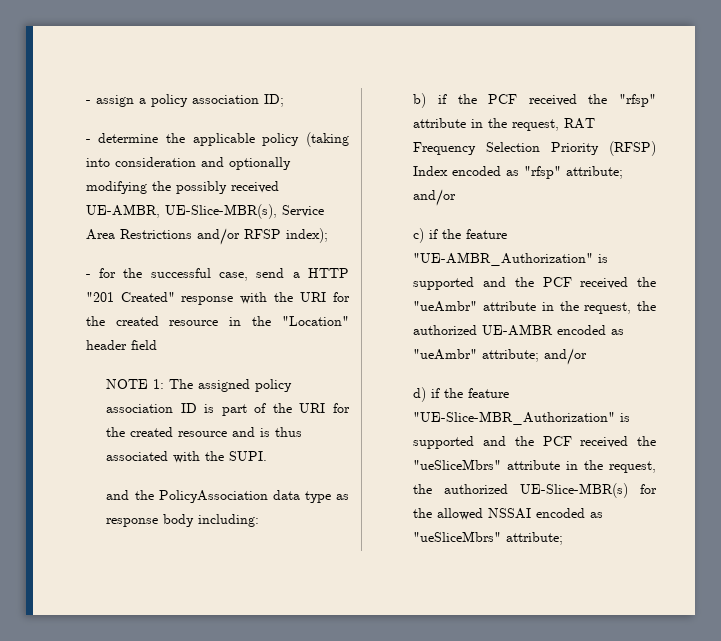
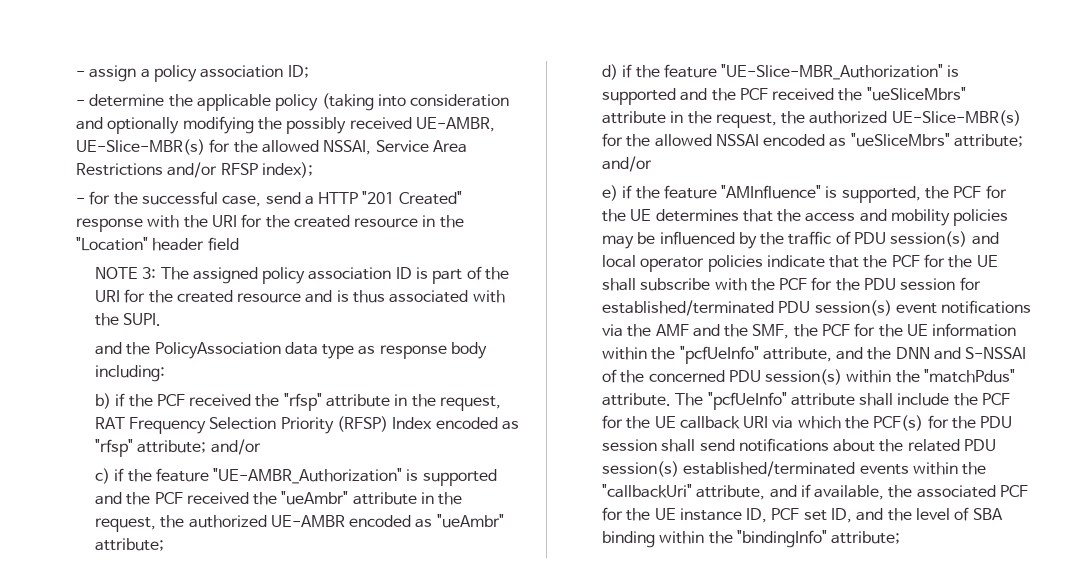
- - determine the applicable policy (taking into consideration and optionally modifying the possibly received UE-AMBR, UE-Slice-MBR(s), Service Area Restrictions and/or RFSP index);
+ - determine the applicable policy (taking into consideration and optionally modifying the possibly received UE-AMBR, UE-Slice-MBR(s) for the allowed NSSAI, Service Area Restrictions and/or RFSP index);
- NOTE 1: The assigned policy association ID is part of the URI for the created resource and is thus associated with the SUPI.
+ NOTE 3: The assigned policy association ID is part of the URI for the created resource and is thus associated with the SUPI.
- c) if the feature "UE-AMBR_Authorization" is supported and the PCF received the "ueAmbr" attribute in the request, the authorized UE-AMBR encoded as "ueAmbr" attribute; and/or
+ c) if the feature "UE-AMBR_Authorization" is supported and the PCF received the "ueAmbr" attribute in the request, the authorized UE-AMBR encoded as "ueAmbr" attribute;
- d) if the feature "UE-Slice-MBR_Authorization" is supported and the PCF received the "ueSliceMbrs" attribute in the request, the authorized UE-Slice-MBR(s) for the allowed NSSAI encoded as "ueSliceMbrs" attribute;
+ d) if the feature "UE-Slice-MBR_Authorization" is supported and the PCF received the "ueSliceMbrs" attribute in the request, the authorized UE-Slice-MBR(s) for the allowed NSSAI encoded as "ueSliceMbrs" attribute; and/or
+ e) if the feature "AMInfluence" is supported, the PCF for the UE determines that the access and mobility policies may be influenced by the traffic of PDU session(s) and local operator policies indicate that the PCF for the UE shall subscribe with the PCF for the PDU session for established/terminated PDU session(s) event notifications via the AMF and the SMF, the PCF for the UE information within the "pcfUeInfo" attribute, and the DNN and S-NSSAI of the concerned PDU session(s) within the "matchPdus" attribute. The "pcfUeInfo" attribute shall include the PCF for the UE callback URI via which the PCF(s) for the PDU session shall send notifications about the related PDU session(s) established/terminated events within the "callbackUri" attribute, and if available, the associated PCF for the UE instance ID, PCF set ID, and the level of SBA binding within the "bindingInfo" attribute;

